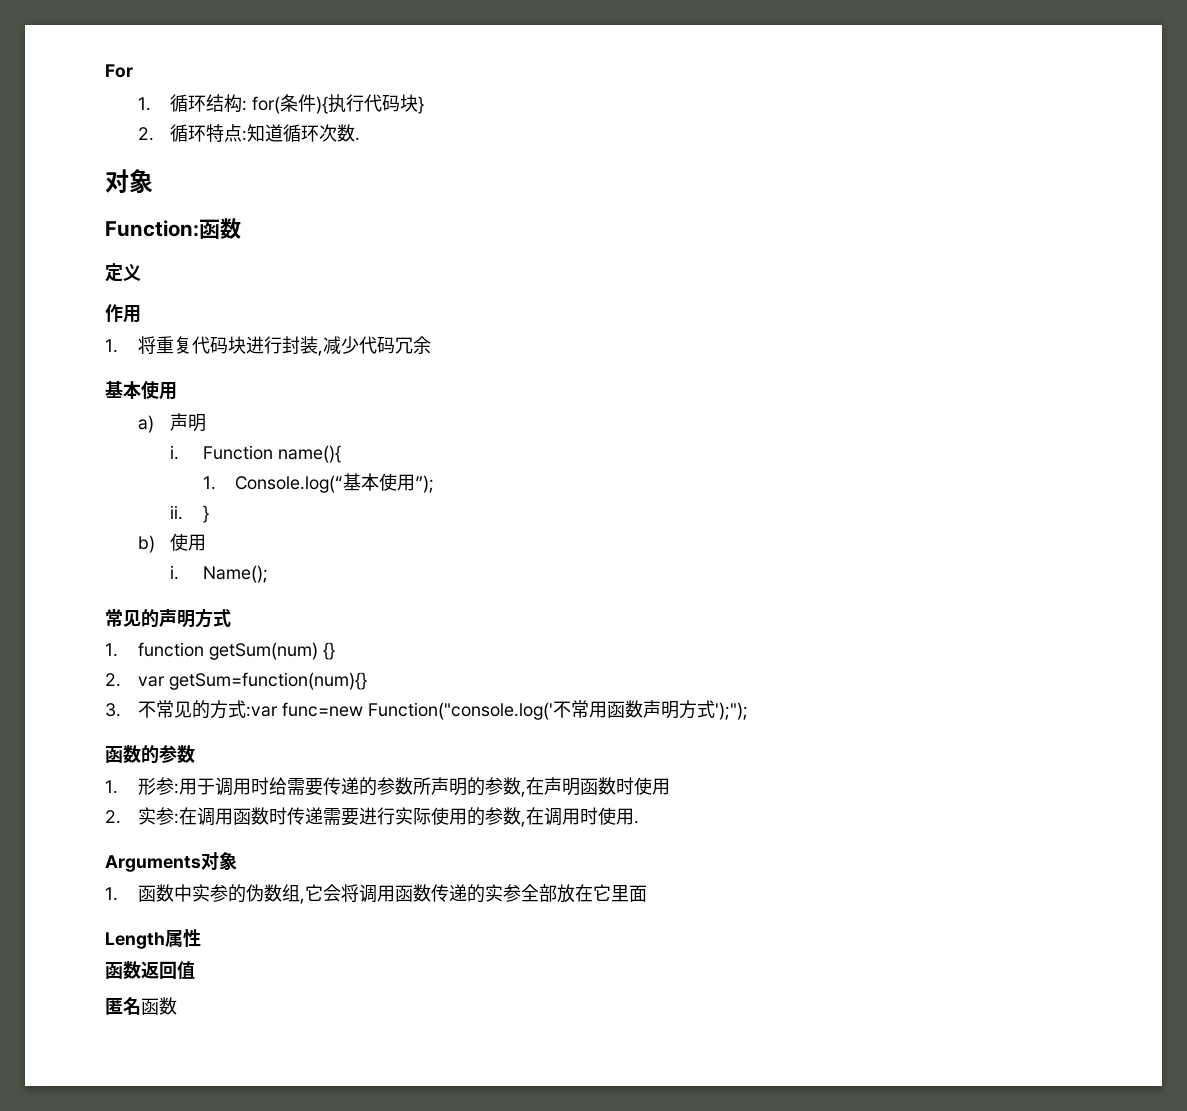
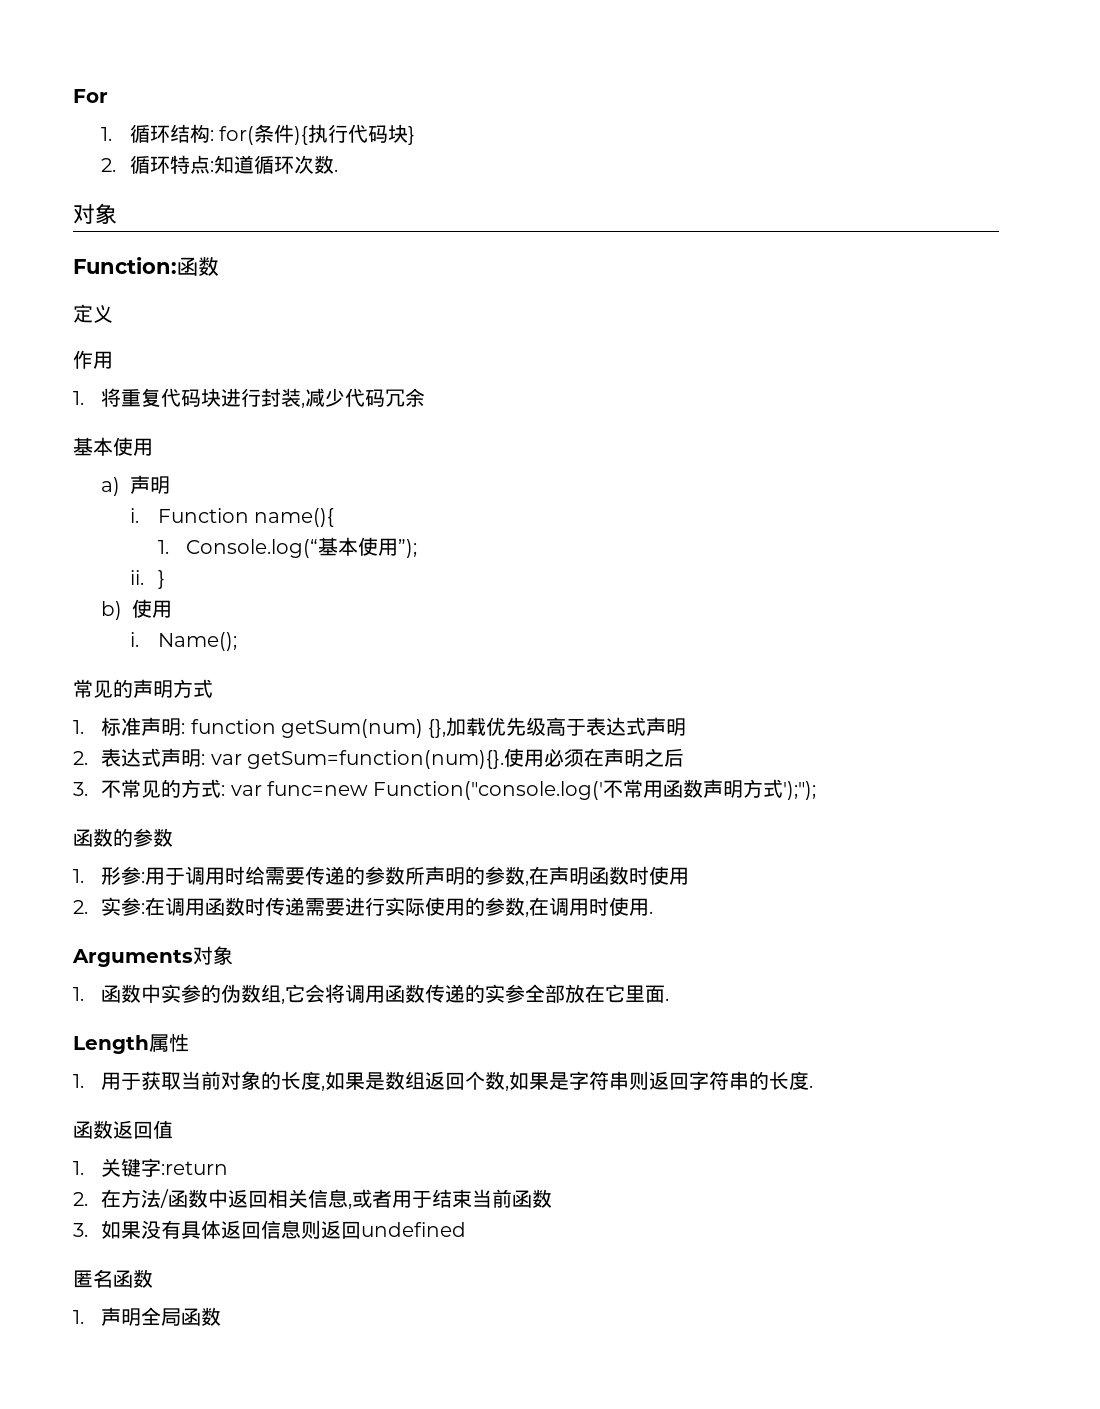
- 1. function getSum(num) {}
- 2. var getSum=function(num){}
+ 1.标准声明: function getSum(num) {},加载优先级高于表达式声明
+ 2.表达式声明: var getSum=function(num){}.使用必须在声明之后
- 3.不常见的方式:var func=new Function("console.log('不常用函数声明方式');");
+ 3.不常见的方式: var func=new Function("console.log('不常用函数声明方式');");
- 1.函数中实参的伪数组,它会将调用函数传递的实参全部放在它里面
+ 1.函数中实参的伪数组,它会将调用函数传递的实参全部放在它里面.
+ 1.用于获取当前对象的长度,如果是数组返回个数,如果是字符串则返回字符串的长度.
  函数返回值
+ 1.关键字:return
+ 2.在方法/函数中返回相关信息,或者用于结束当前函数
+ 3.如果没有具体返回信息则返回undefined
  匿名函数
+ 1.声明全局函数

